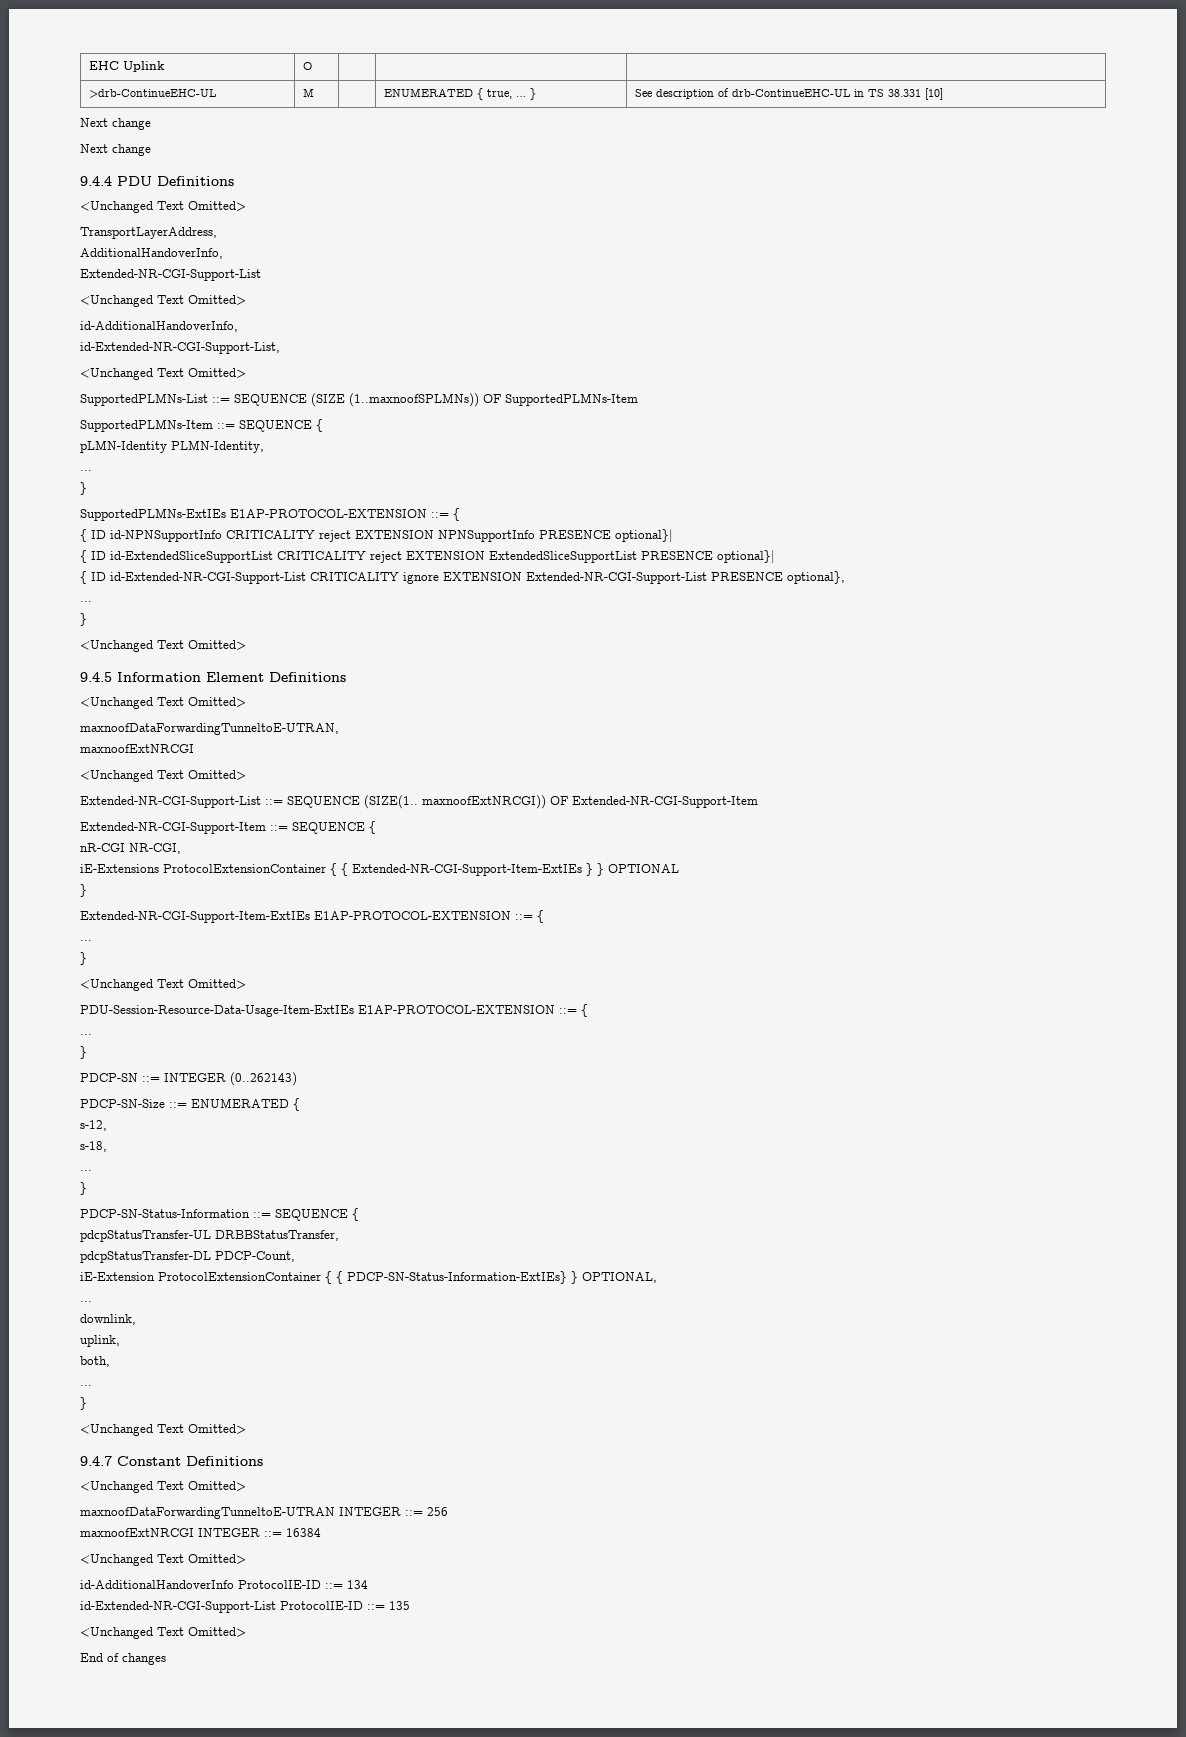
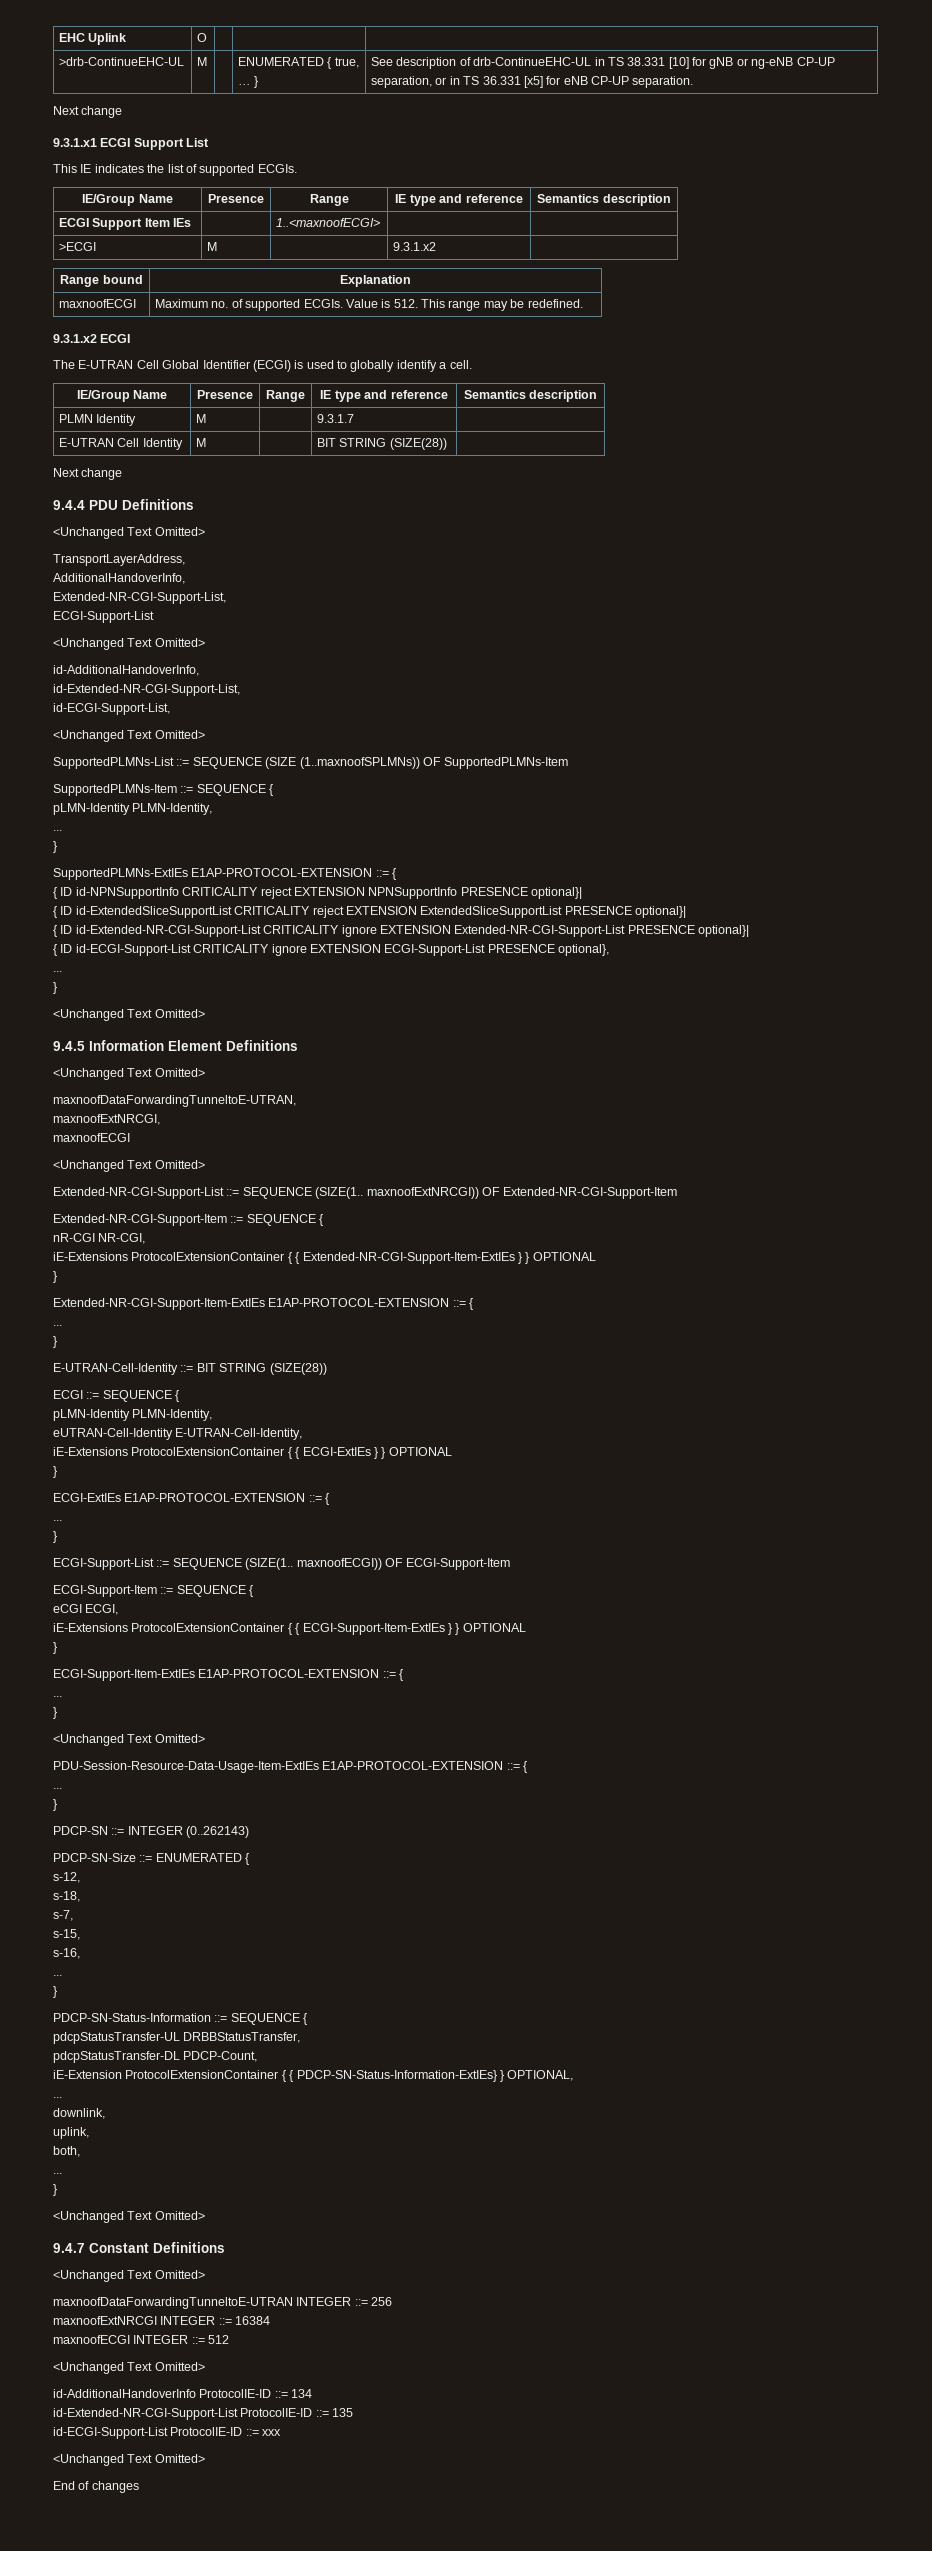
- >drb-ContinueEHC-UL | M | | ENUMERATED { true, … } | See description of drb-ContinueEHC-UL in TS 38.331 [10]
+ >drb-ContinueEHC-UL | M | | ENUMERATED { true, … } | See description of drb-ContinueEHC-UL in TS 38.331 [10] for gNB or ng-eNB CP-UP separation, or in TS 36.331 [x5] for eNB CP-UP separation.
  Next change
+ 9.3.1.x1 ECGI Support List
+ This IE indicates the list of supported ECGIs.
+ IE/Group Name | Presence | Range | IE type and reference | Semantics description
+ ECGI Support Item IEs | | 1..<maxnoofECGI> | |
+ >ECGI | M | | 9.3.1.x2 |
+ Range bound | Explanation
+ maxnoofECGI | Maximum no. of supported ECGIs. Value is 512. This range may be redefined.
+ 9.3.1.x2 ECGI
+ The E-UTRAN Cell Global Identifier (ECGI) is used to globally identify a cell.
+ IE/Group Name | Presence | Range | IE type and reference | Semantics description
+ PLMN Identity | M | | 9.3.1.7 |
+ E-UTRAN Cell Identity | M | | BIT STRING (SIZE(28)) |
  AdditionalHandoverInfo,
- Extended-NR-CGI-Support-List
+ Extended-NR-CGI-Support-List,
+ ECGI-Support-List
+ id-ECGI-Support-List,
- { ID id-Extended-NR-CGI-Support-List CRITICALITY ignore EXTENSION Extended-NR-CGI-Support-List PRESENCE optional},
+ { ID id-Extended-NR-CGI-Support-List CRITICALITY ignore EXTENSION Extended-NR-CGI-Support-List PRESENCE optional}|
+ { ID id-ECGI-Support-List CRITICALITY ignore EXTENSION ECGI-Support-List PRESENCE optional},
  maxnoofDataForwardingTunneltoE-UTRAN,
- maxnoofExtNRCGI
+ maxnoofExtNRCGI,
+ maxnoofECGI
+ E-UTRAN-Cell-Identity ::= BIT STRING (SIZE(28))
+ ECGI ::= SEQUENCE {
+ pLMN-Identity PLMN-Identity,
+ eUTRAN-Cell-Identity E-UTRAN-Cell-Identity,
+ iE-Extensions ProtocolExtensionContainer { { ECGI-ExtIEs } } OPTIONAL
+ }
+ ECGI-ExtIEs E1AP-PROTOCOL-EXTENSION ::= {
+ ...
+ }
+ ECGI-Support-List ::= SEQUENCE (SIZE(1.. maxnoofECGI)) OF ECGI-Support-Item
+ ECGI-Support-Item ::= SEQUENCE {
+ eCGI ECGI,
+ iE-Extensions ProtocolExtensionContainer { { ECGI-Support-Item-ExtIEs } } OPTIONAL
+ }
+ ECGI-Support-Item-ExtIEs E1AP-PROTOCOL-EXTENSION ::= {
+ ...
+ }
+ s-7,
+ s-15,
+ s-16,
+ maxnoofECGI INTEGER ::= 512
+ id-ECGI-Support-List ProtocolIE-ID ::= xxx

